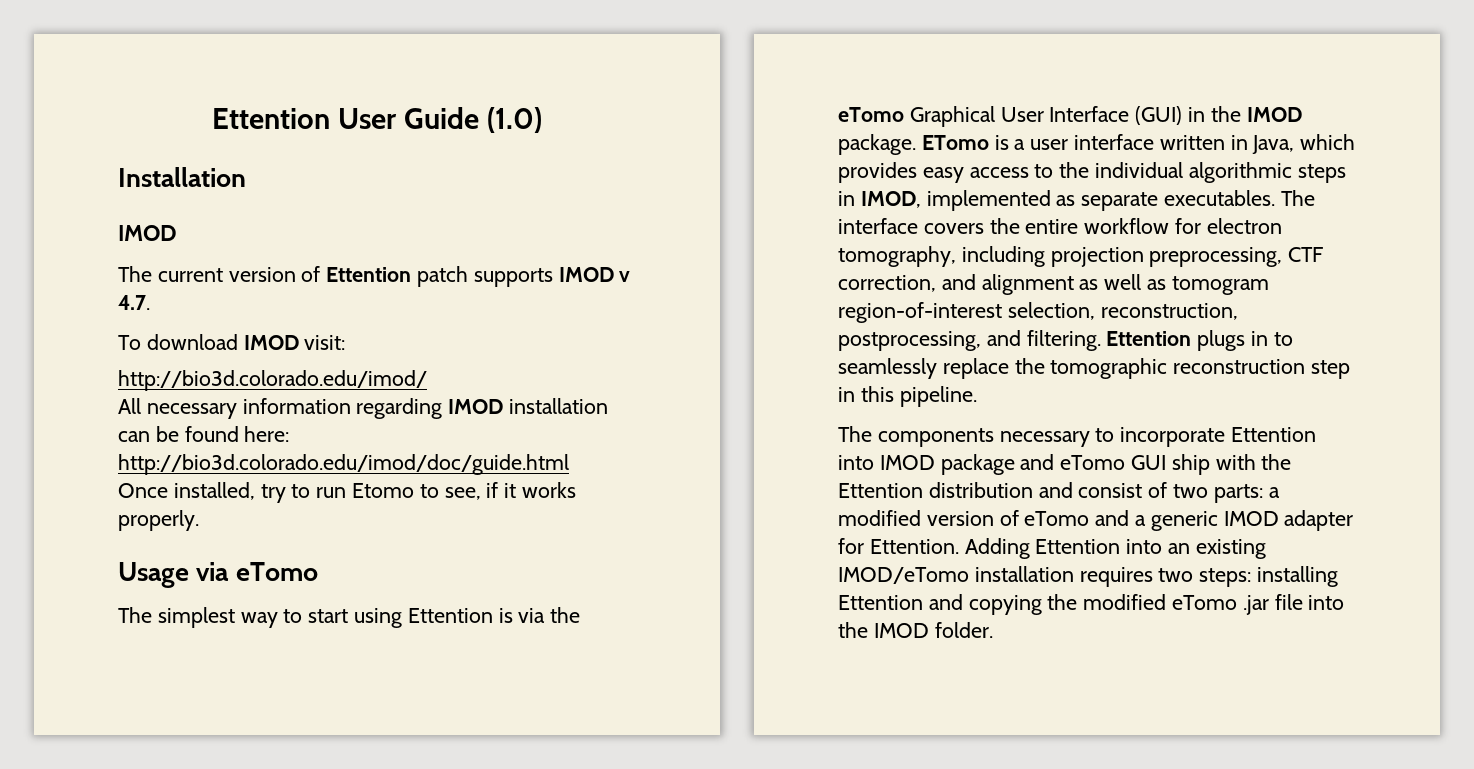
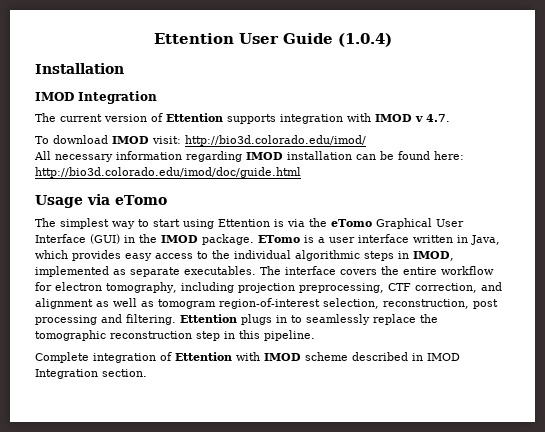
- Ettention User Guide (1.0)
+ Ettention User Guide (1.0.4)
  Installation
- IMOD
+ IMOD Integration
- The current version of Ettention patch supports IMOD v 4.7.
+ The current version of Ettention supports integration with IMOD v 4.7.
- To download IMOD visit:
- http://bio3d.colorado.edu/imod/
+ To download IMOD visit: http://bio3d.colorado.edu/imod/
- Once installed, try to run Etomo to see, if it works properly.
- The interface covers the entire workflow for electron tomography, including projection preprocessing, CTF correction, and alignment as well as tomogram region-of-interest selection, reconstruction, postprocessing, and filtering.
+ The interface covers the entire workflow for electron tomography, including projection preprocessing, CTF correction, and alignment as well as tomogram region-of-interest selection, reconstruction, post processing and filtering.
- The components necessary to incorporate Ettention into IMOD package and eTomo GUI ship with the Ettention distribution and consist of two parts: a modified version of eTomo and a generic IMOD adapter for Ettention. Adding Ettention into an existing IMOD/eTomo installation requires two steps: installing Ettention and copying the modified eTomo .jar file into the IMOD folder.
+ Complete integration of Ettention with IMOD scheme described in IMOD Integration section.

